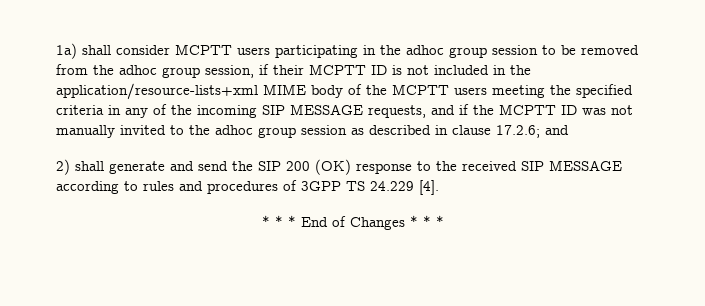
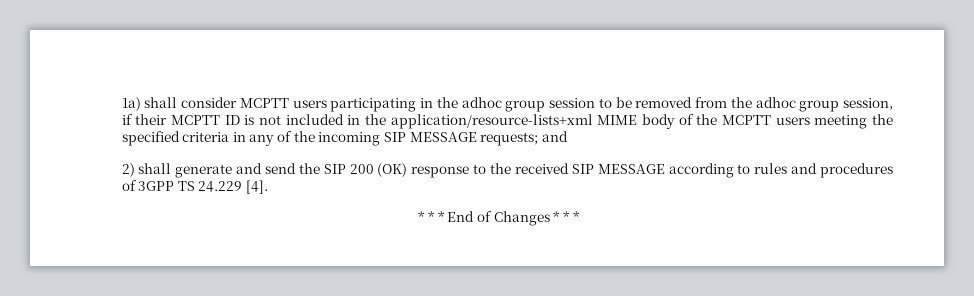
- 1a) shall consider MCPTT users participating in the adhoc group session to be removed from the adhoc group session, if their MCPTT ID is not included in the application/resource-lists+xml MIME body of the MCPTT users meeting the specified criteria in any of the incoming SIP MESSAGE requests, and if the MCPTT ID was not manually invited to the adhoc group session as described in clause 17.2.6; and
+ 1a) shall consider MCPTT users participating in the adhoc group session to be removed from the adhoc group session, if their MCPTT ID is not included in the application/resource-lists+xml MIME body of the MCPTT users meeting the specified criteria in any of the incoming SIP MESSAGE requests; and

